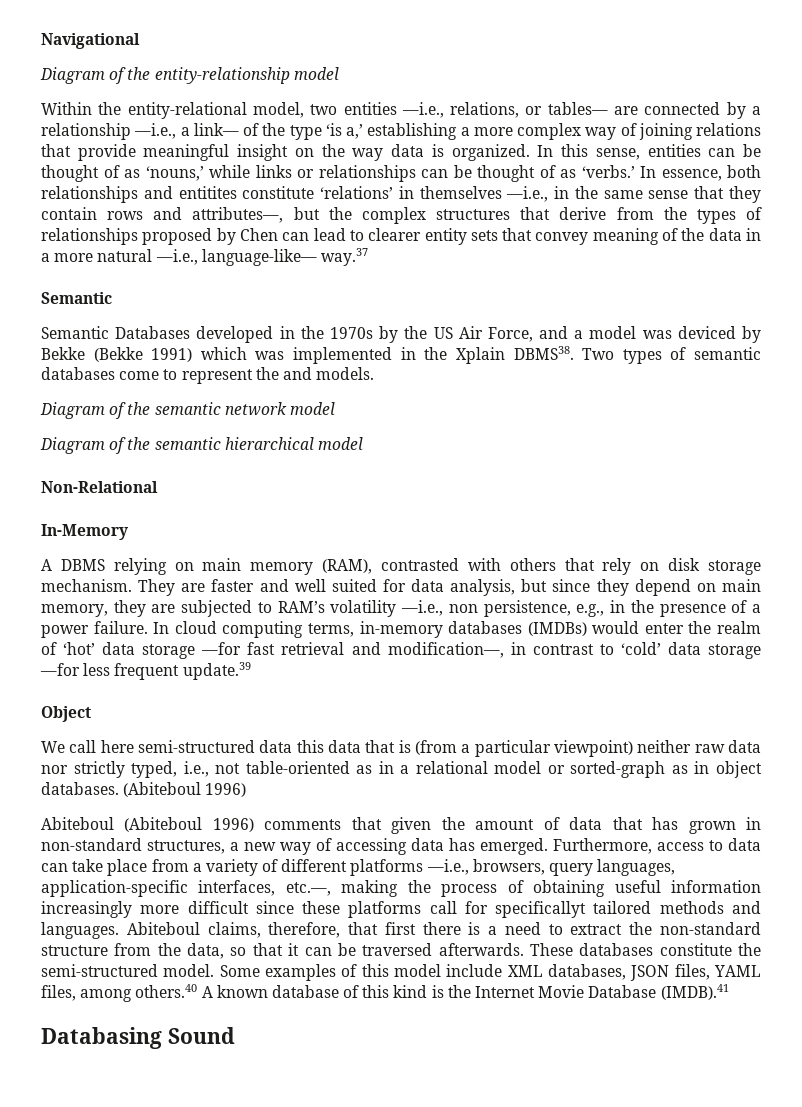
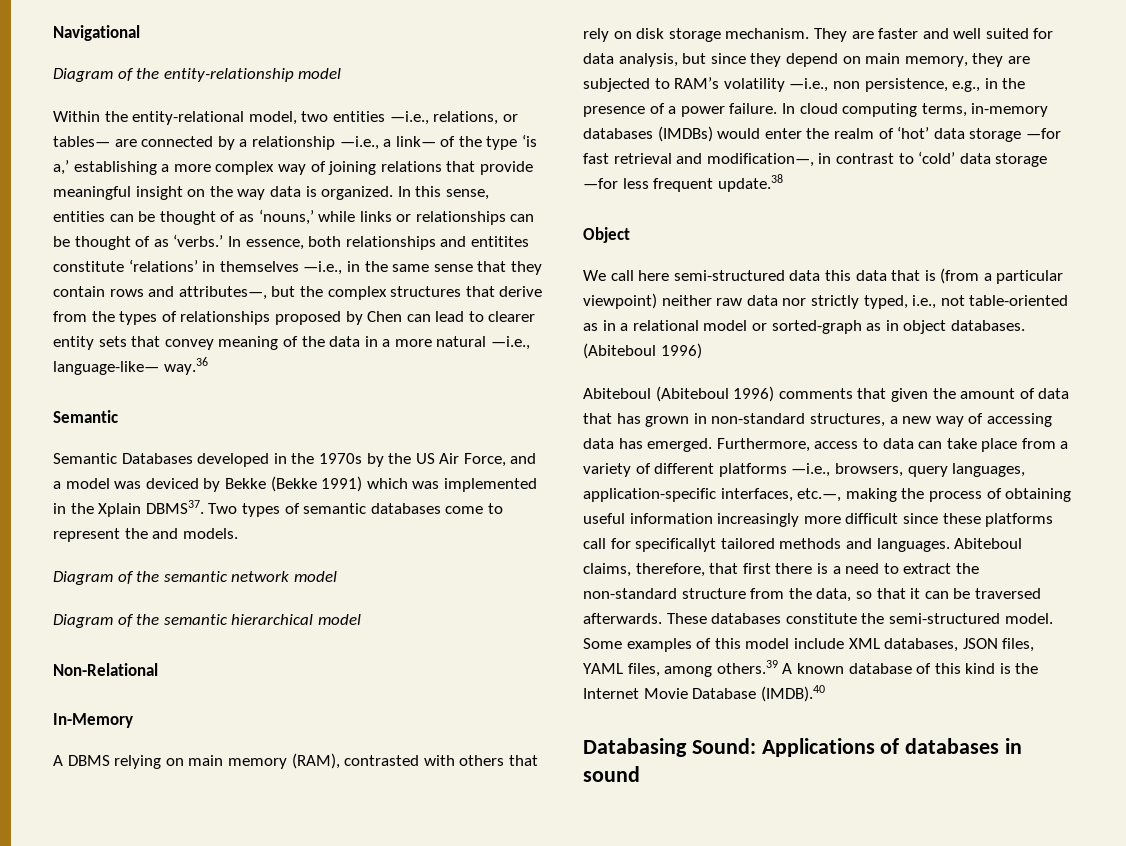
- In essence, both relationships and entitites constitute ‘relations’ in themselves —i.e., in the same sense that they contain rows and attributes—, but the complex structures that derive from the types of relationships proposed by Chen can lead to clearer entity sets that convey meaning of the data in a more natural —i.e., language-like— way.37
+ In essence, both relationships and entitites constitute ‘relations’ in themselves —i.e., in the same sense that they contain rows and attributes—, but the complex structures that derive from the types of relationships proposed by Chen can lead to clearer entity sets that convey meaning of the data in a more natural —i.e., language-like— way.36
- Semantic Databases developed in the 1970s by the US Air Force, and a model was deviced by Bekke (Bekke 1991) which was implemented in the Xplain DBMS38.
+ Semantic Databases developed in the 1970s by the US Air Force, and a model was deviced by Bekke (Bekke 1991) which was implemented in the Xplain DBMS37.
- In cloud computing terms, in-memory databases (IMDBs) would enter the realm of ‘hot’ data storage —for fast retrieval and modification—, in contrast to ‘cold’ data storage —for less frequent update.39
+ In cloud computing terms, in-memory databases (IMDBs) would enter the realm of ‘hot’ data storage —for fast retrieval and modification—, in contrast to ‘cold’ data storage —for less frequent update.38
- Some examples of this model include XML databases, JSON files, YAML files, among others.40 A known database of this kind is the Internet Movie Database (IMDB).41
+ Some examples of this model include XML databases, JSON files, YAML files, among others.39 A known database of this kind is the Internet Movie Database (IMDB).40
- Databasing Sound
+ Databasing Sound: Applications of databases in sound

